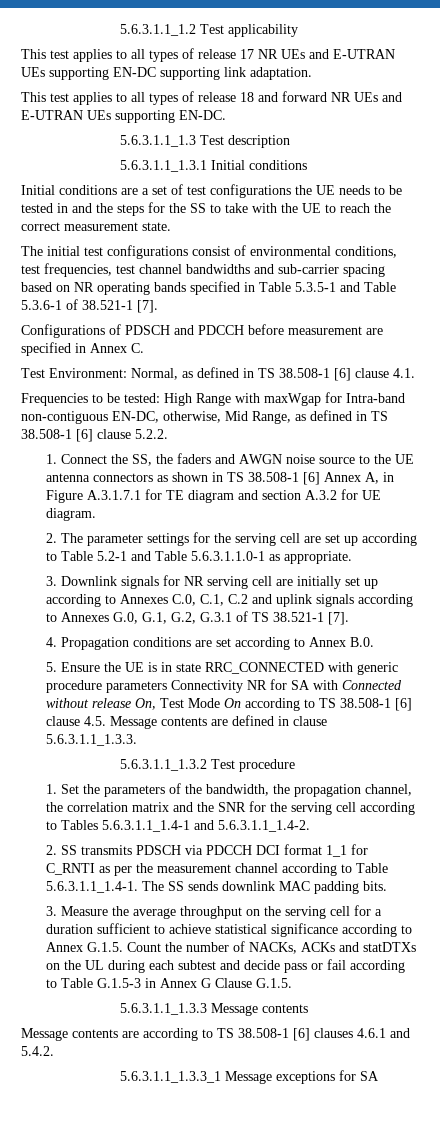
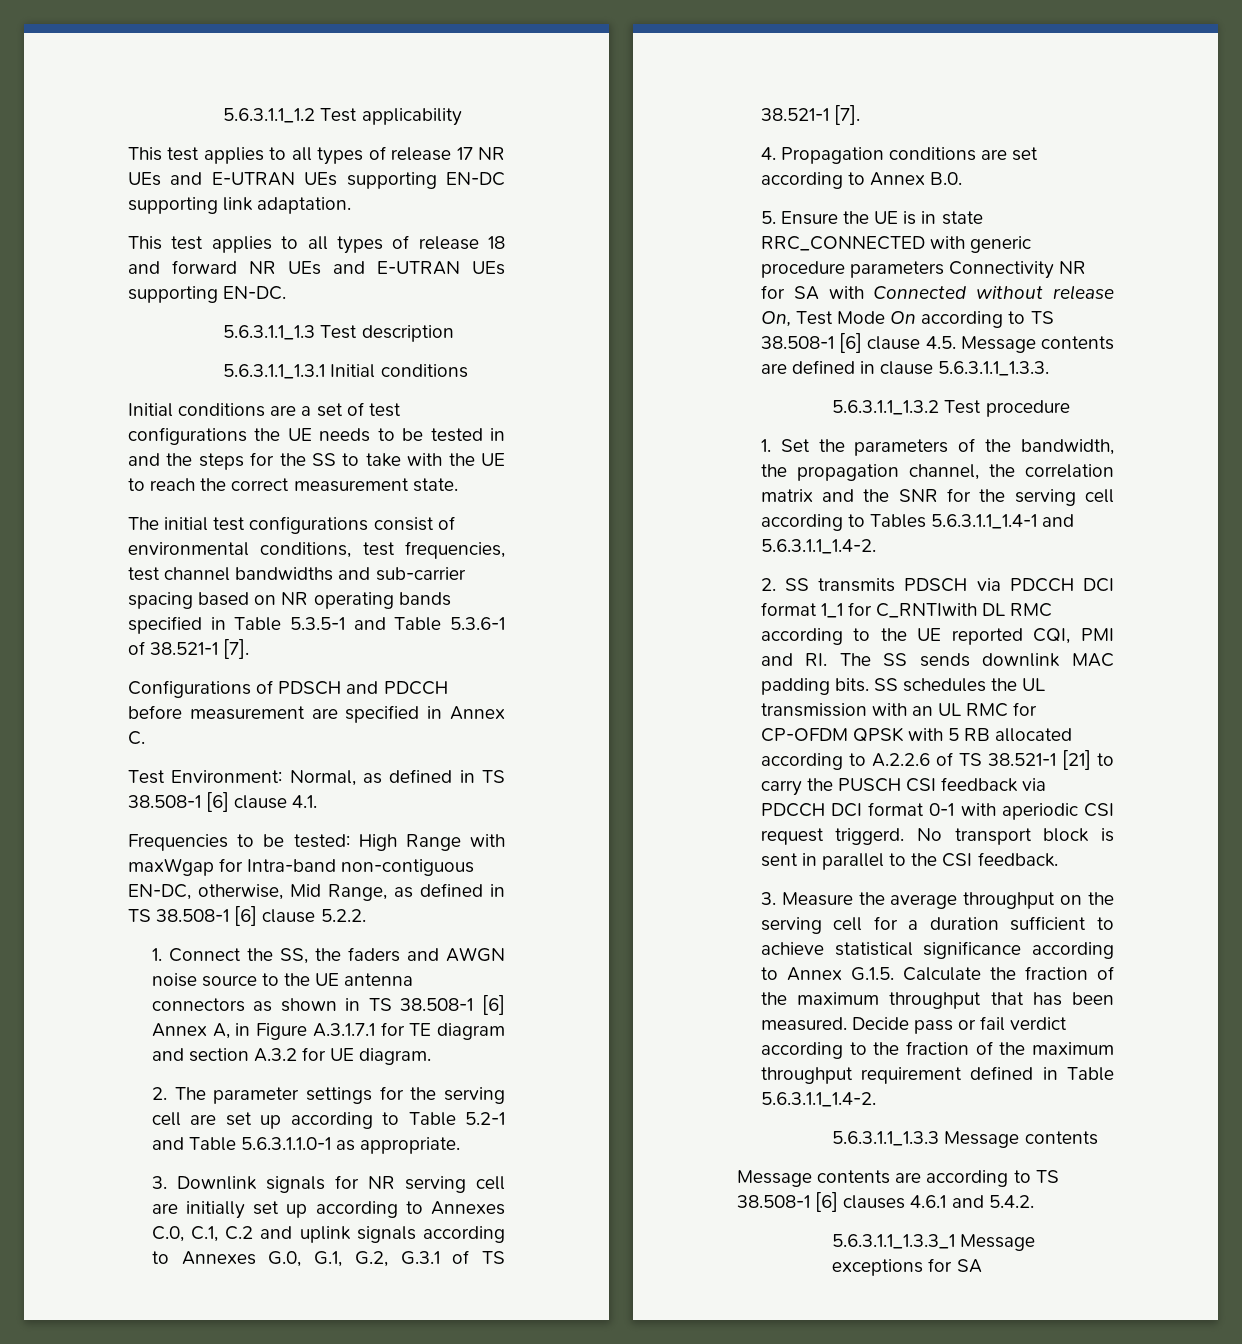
- 2. SS transmits PDSCH via PDCCH DCI format 1_1 for C_RNTI as per the measurement channel according to Table 5.6.3.1.1_1.4-1. The SS sends downlink MAC padding bits.
+ 2. SS transmits PDSCH via PDCCH DCI format 1_1 for C_RNTIwith DL RMC according to the UE reported CQI, PMI and RI. The SS sends downlink MAC padding bits. SS schedules the UL transmission with an UL RMC for CP-OFDM QPSK with 5 RB allocated according to A.2.2.6 of TS 38.521-1 [21] to carry the PUSCH CSI feedback via PDCCH DCI format 0-1 with aperiodic CSI request triggerd. No transport block is sent in parallel to the CSI feedback.
- 3. Measure the average throughput on the serving cell for a duration sufficient to achieve statistical significance according to Annex G.1.5. Count the number of NACKs, ACKs and statDTXs on the UL during each subtest and decide pass or fail according to Table G.1.5-3 in Annex G Clause G.1.5.
+ 3. Measure the average throughput on the serving cell for a duration sufficient to achieve statistical significance according to Annex G.1.5. Calculate the fraction of the maximum throughput that has been measured. Decide pass or fail verdict according to the fraction of the maximum throughput requirement defined in Table 5.6.3.1.1_1.4-2.

